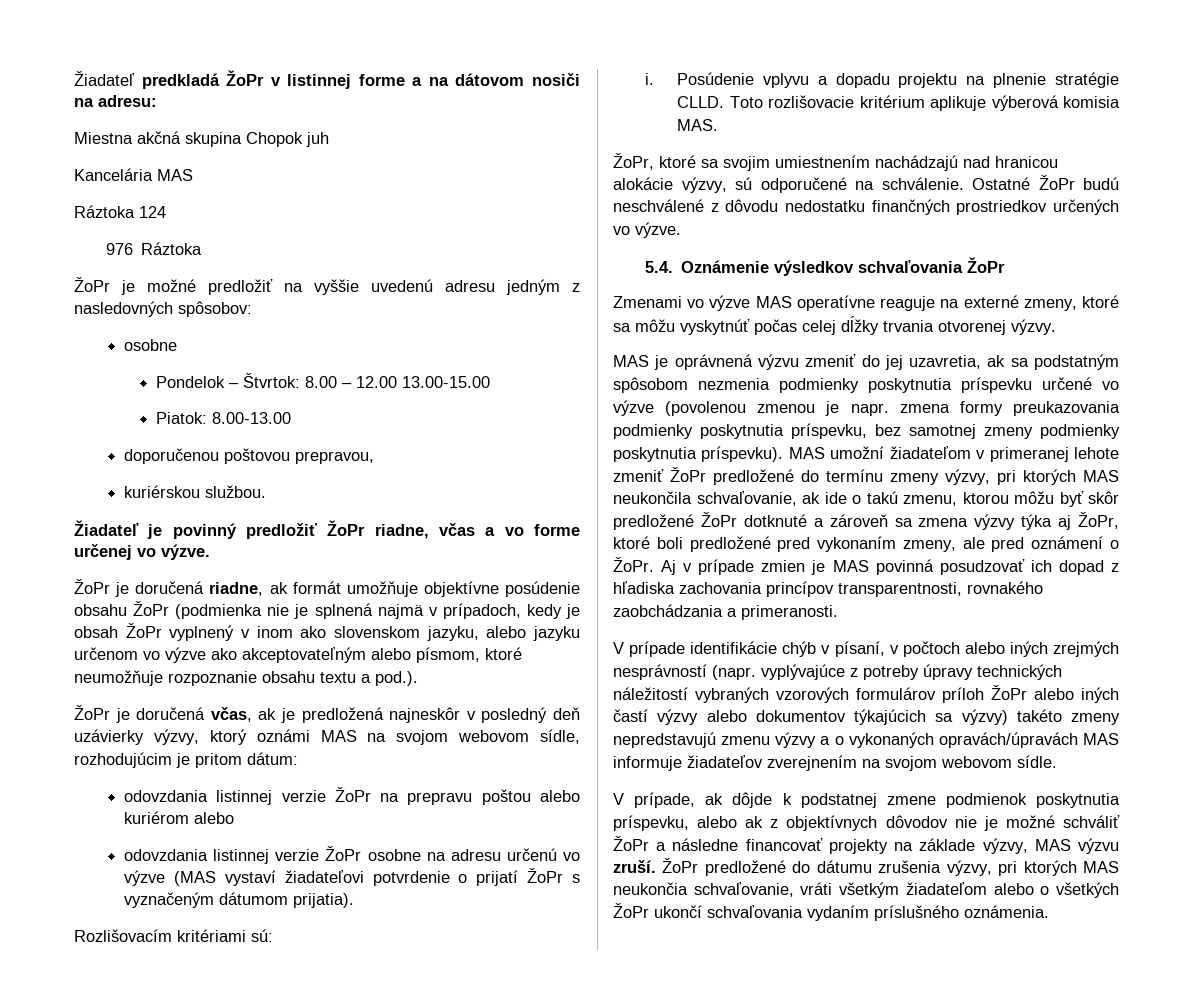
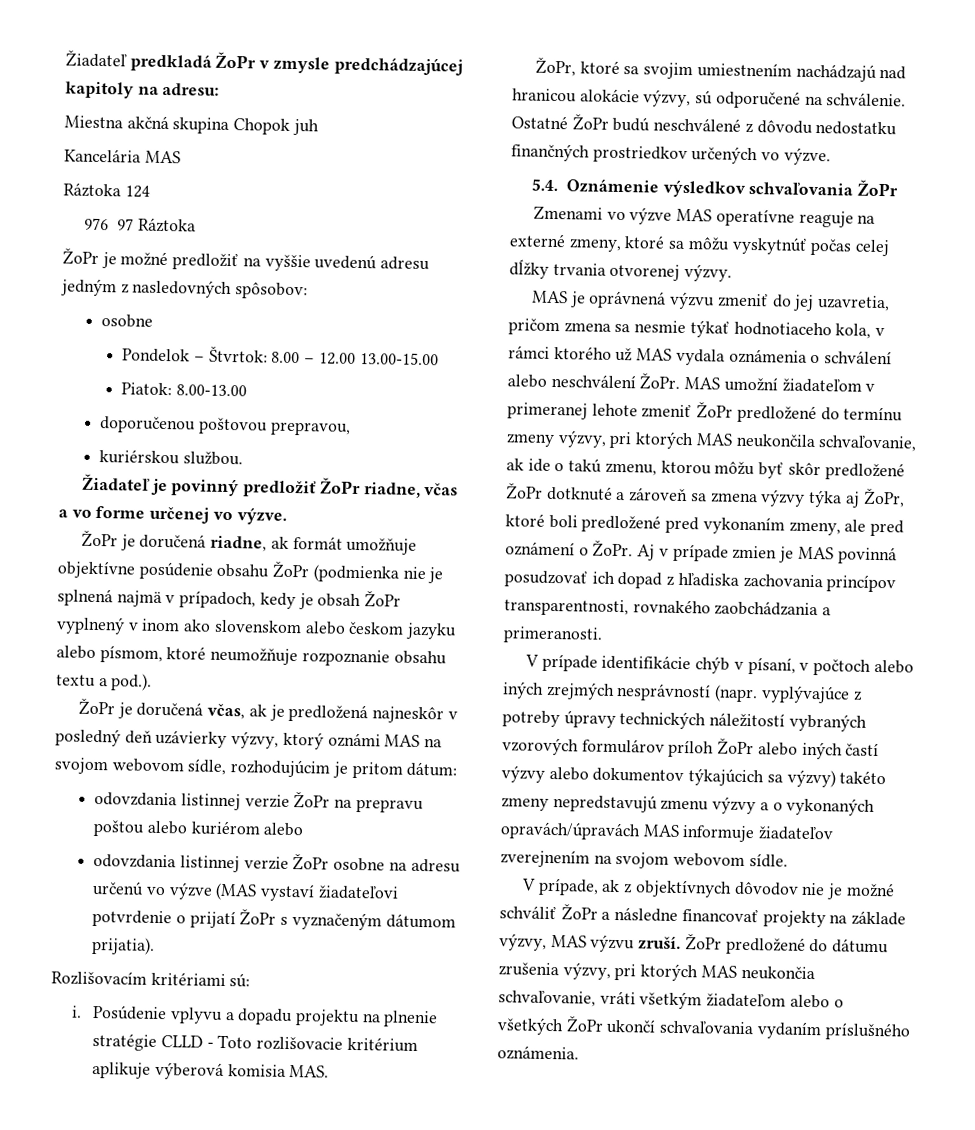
- Žiadateľ predkladá ŽoPr v listinnej forme a na dátovom nosiči na adresu:
+ Žiadateľ predkladá ŽoPr v zmysle predchádzajúcej kapitoly na adresu:
- 976 Ráztoka
+ 976 97 Ráztoka
- ŽoPr je doručená riadne, ak formát umožňuje objektívne posúdenie obsahu ŽoPr (podmienka nie je splnená najmä v prípadoch, kedy je obsah ŽoPr vyplnený v inom ako slovenskom jazyku, alebo jazyku určenom vo výzve ako akceptovateľným alebo písmom, ktoré neumožňuje rozpoznanie obsahu textu a pod.).
+ ŽoPr je doručená riadne, ak formát umožňuje objektívne posúdenie obsahu ŽoPr (podmienka nie je splnená najmä v prípadoch, kedy je obsah ŽoPr vyplnený v inom ako slovenskom alebo českom jazyku alebo písmom, ktoré neumožňuje rozpoznanie obsahu textu a pod.).
- Posúdenie vplyvu a dopadu projektu na plnenie stratégie CLLD. Toto rozlišovacie kritérium aplikuje výberová komisia MAS.
+ Posúdenie vplyvu a dopadu projektu na plnenie stratégie CLLD - Toto rozlišovacie kritérium aplikuje výberová komisia MAS.
- MAS je oprávnená výzvu zmeniť do jej uzavretia, ak sa podstatným spôsobom nezmenia podmienky poskytnutia príspevku určené vo výzve (povolenou zmenou je napr. zmena formy preukazovania podmienky poskytnutia príspevku, bez samotnej zmeny podmienky poskytnutia príspevku).
+ MAS je oprávnená výzvu zmeniť do jej uzavretia, pričom zmena sa nesmie týkať hodnotiaceho kola, v rámci ktorého už MAS vydala oznámenia o schválení alebo neschválení ŽoPr.
- V prípade, ak dôjde k podstatnej zmene podmienok poskytnutia príspevku, alebo ak z objektívnych dôvodov nie je možné schváliť ŽoPr a následne financovať projekty na základe výzvy, MAS výzvu zruší.
+ V prípade, ak z objektívnych dôvodov nie je možné schváliť ŽoPr a následne financovať projekty na základe výzvy, MAS výzvu zruší.

